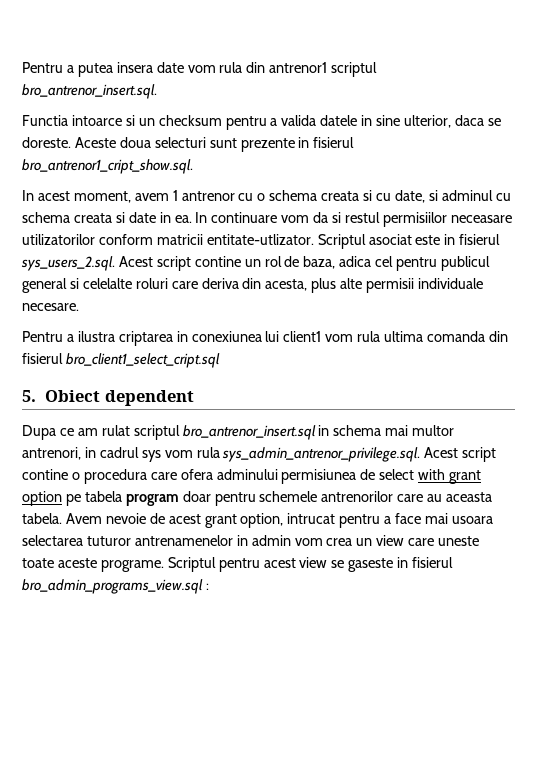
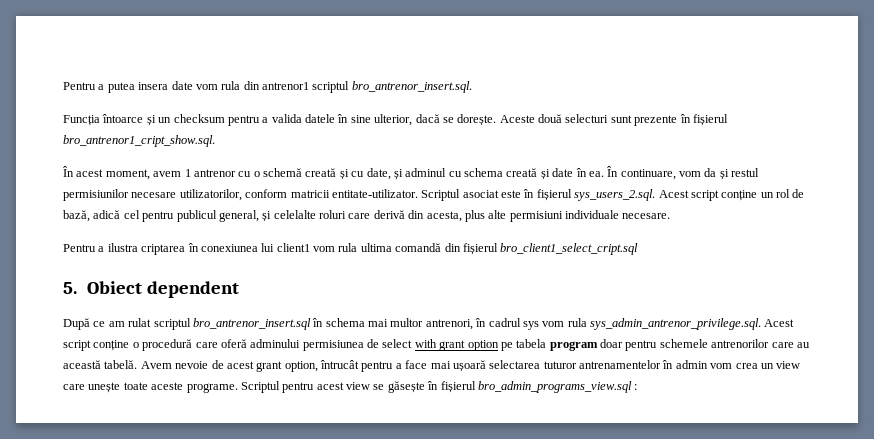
- Functia intoarce si un checksum pentru a valida datele in sine ulterior, daca se doreste. Aceste doua selecturi sunt prezente in fisierul bro_antrenor1_cript_show.sql.
+ Funcția întoarce și un checksum pentru a valida datele în sine ulterior, dacă se dorește. Aceste două selecturi sunt prezente în fișierul bro_antrenor1_cript_show.sql.
- In acest moment, avem 1 antrenor cu o schema creata si cu date, si adminul cu schema creata si date in ea. In continuare vom da si restul permisiilor neceasare utilizatorilor conform matricii entitate-utlizator.
+ În acest moment, avem 1 antrenor cu o schemă creată și cu date, și adminul cu schema creată și date în ea. În continuare, vom da și restul permisiunilor necesare utilizatorilor, conform matricii entitate-utilizator.
- Scriptul asociat este in fisierul sys_users_2.sql. Acest script contine un rol de baza, adica cel pentru publicul general si celelalte roluri care deriva din acesta, plus alte permisii individuale necesare.
+ Scriptul asociat este în fișierul sys_users_2.sql. Acest script conține un rol de bază, adică cel pentru publicul general, și celelalte roluri care derivă din acesta, plus alte permisiuni individuale necesare.
- Pentru a ilustra criptarea in conexiunea lui client1 vom rula ultima comanda din fisierul bro_client1_select_cript.sql
+ Pentru a ilustra criptarea în conexiunea lui client1 vom rula ultima comandă din fișierul bro_client1_select_cript.sql
- Dupa ce am rulat scriptul bro_antrenor_insert.sql in schema mai multor antrenori, in cadrul sys vom rula sys_admin_antrenor_privilege.sql. Acest script contine o procedura care ofera adminului permisiunea de select with grant option pe tabela program doar pentru schemele antrenorilor care au aceasta tabela.
+ După ce am rulat scriptul bro_antrenor_insert.sql în schema mai multor antrenori, în cadrul sys vom rula sys_admin_antrenor_privilege.sql. Acest script conține o procedură care oferă adminului permisiunea de select with grant option pe tabela program doar pentru schemele antrenorilor care au această tabelă.
- Avem nevoie de acest grant option, intrucat pentru a face mai usoara selectarea tuturor antrenamenelor in admin vom crea un view care uneste toate aceste programe.
+ Avem nevoie de acest grant option, întrucât pentru a face mai ușoară selectarea tuturor antrenamentelor în admin vom crea un view care unește toate aceste programe.
- Scriptul pentru acest view se gaseste in fisierul bro_admin_programs_view.sql :
+ Scriptul pentru acest view se găsește în fișierul bro_admin_programs_view.sql :

